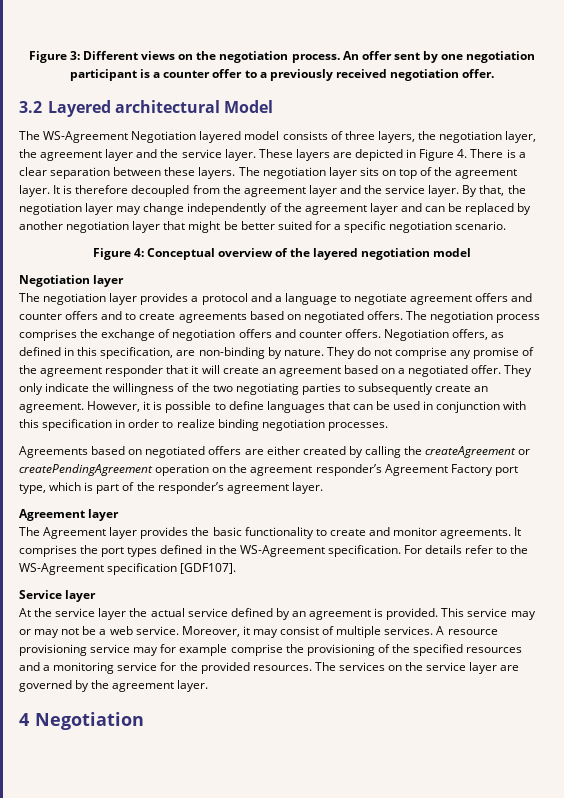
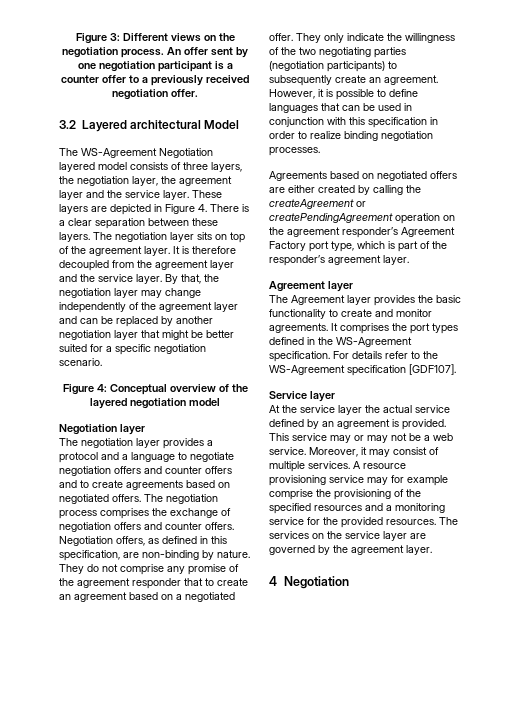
- The negotiation layer provides a protocol and a language to negotiate agreement offers and counter offers and to create agreements based on negotiated offers.
+ The negotiation layer provides a protocol and a language to negotiate negotiation offers and counter offers and to create agreements based on negotiated offers.
- They do not comprise any promise of the agreement responder that it will create an agreement based on a negotiated offer.
+ They do not comprise any promise of the agreement responder that to create an agreement based on a negotiated offer.
- They only indicate the willingness of the two negotiating parties to subsequently create an agreement.
+ They only indicate the willingness of the two negotiating parties (negotiation participants) to subsequently create an agreement.

